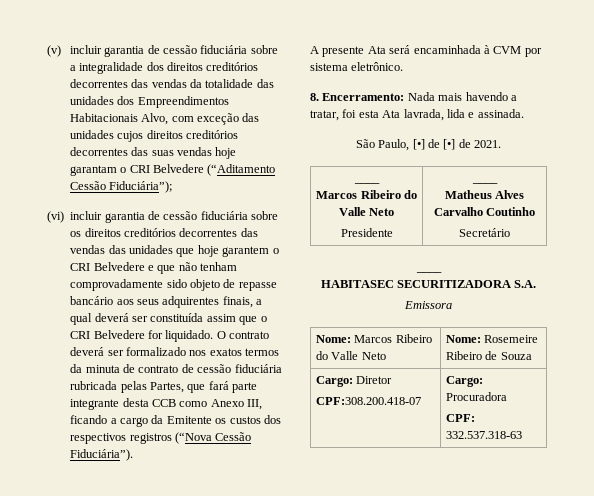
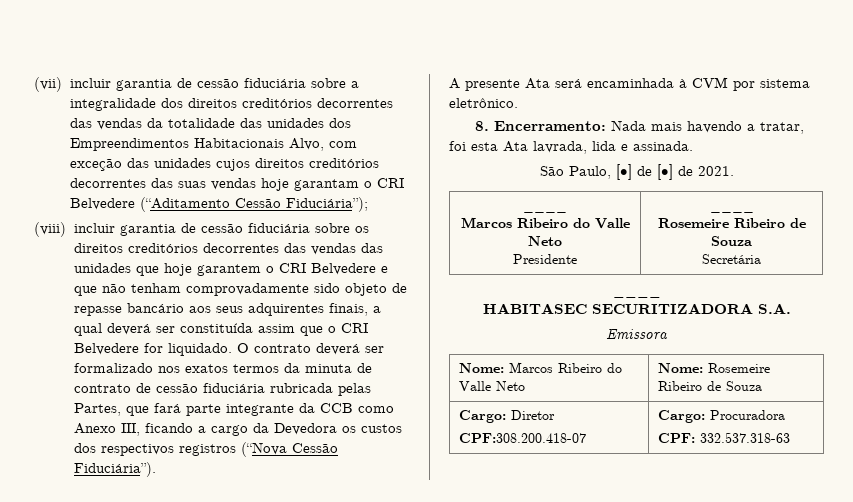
- (v) incluir garantia de cessão fiduciária sobre a integralidade dos direitos creditórios decorrentes das vendas da totalidade das unidades dos Empreendimentos Habitacionais Alvo, com exceção das unidades cujos direitos creditórios decorrentes das suas vendas hoje garantam o CRI Belvedere (“Aditamento Cessão Fiduciária”);
+ (vii) incluir garantia de cessão fiduciária sobre a integralidade dos direitos creditórios decorrentes das vendas da totalidade das unidades dos Empreendimentos Habitacionais Alvo, com exceção das unidades cujos direitos creditórios decorrentes das suas vendas hoje garantam o CRI Belvedere (“Aditamento Cessão Fiduciária”);
- (vi) incluir garantia de cessão fiduciária sobre os direitos creditórios decorrentes das vendas das unidades que hoje garantem o CRI Belvedere e que não tenham comprovadamente sido objeto de repasse bancário aos seus adquirentes finais, a qual deverá ser constituída assim que o CRI Belvedere for liquidado.
+ (viii) incluir garantia de cessão fiduciária sobre os direitos creditórios decorrentes das vendas das unidades que hoje garantem o CRI Belvedere e que não tenham comprovadamente sido objeto de repasse bancário aos seus adquirentes finais, a qual deverá ser constituída assim que o CRI Belvedere for liquidado.
- O contrato deverá ser formalizado nos exatos termos da minuta de contrato de cessão fiduciária rubricada pelas Partes, que fará parte integrante desta CCB como Anexo III, ficando a cargo da Emitente os custos dos respectivos registros (“Nova Cessão Fiduciária”).
+ O contrato deverá ser formalizado nos exatos termos da minuta de contrato de cessão fiduciária rubricada pelas Partes, que fará parte integrante da CCB como Anexo III, ficando a cargo da Devedora os custos dos respectivos registros (“Nova Cessão Fiduciária”).
  São Paulo, [•] de [•] de 2021.
  ____
  Marcos Ribeiro do Valle Neto
  Presidente | ____
- Matheus Alves Carvalho Coutinho
- Secretário
+ Rosemeire Ribeiro de Souza
+ Secretária

